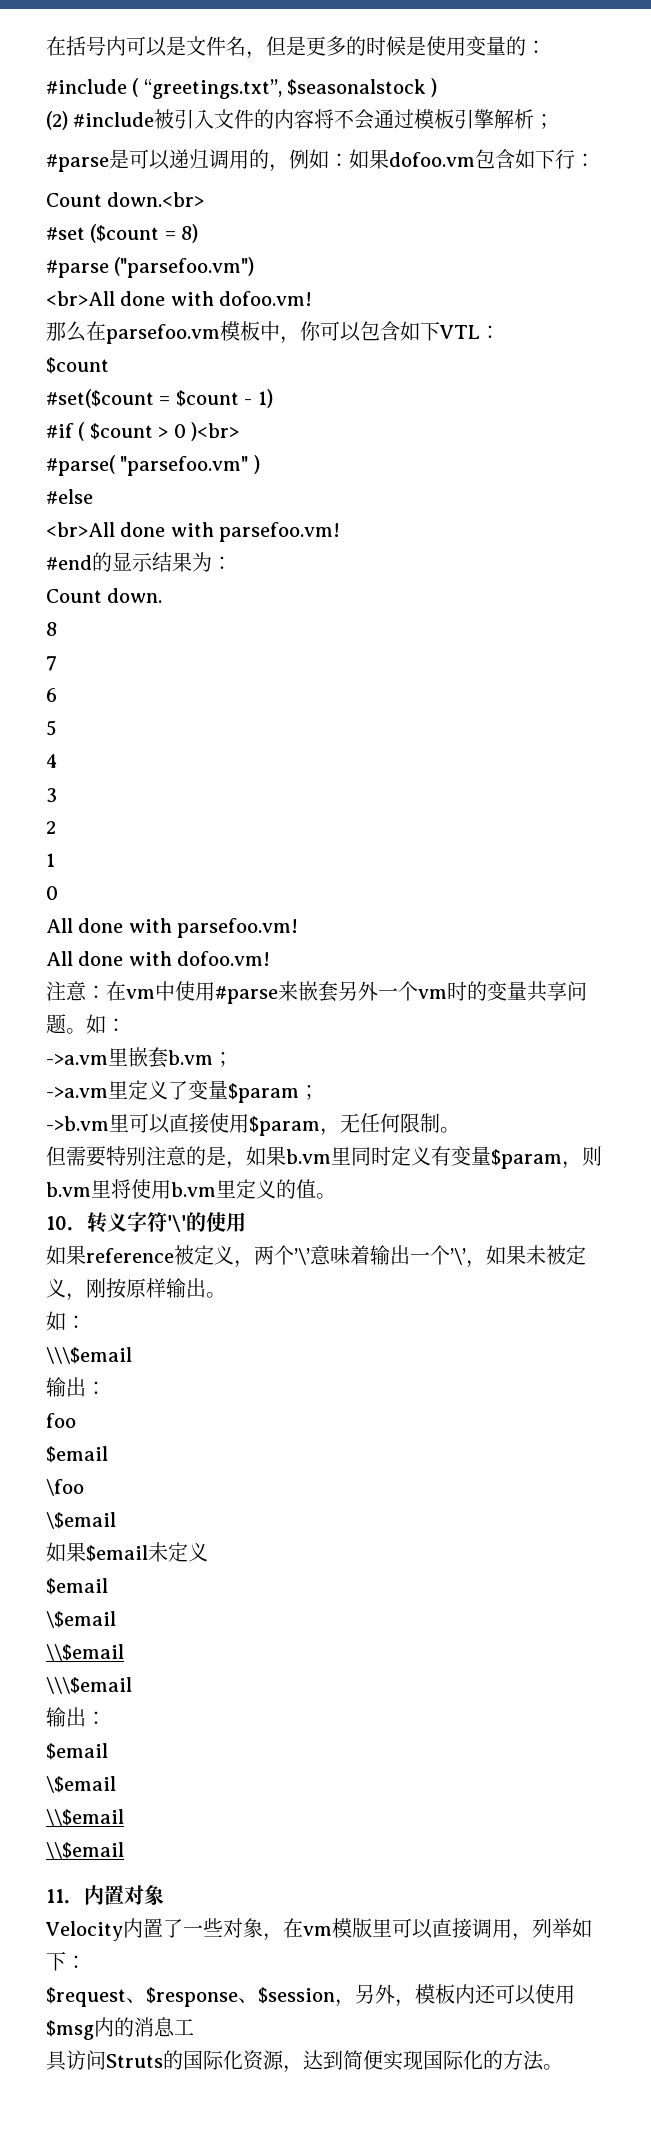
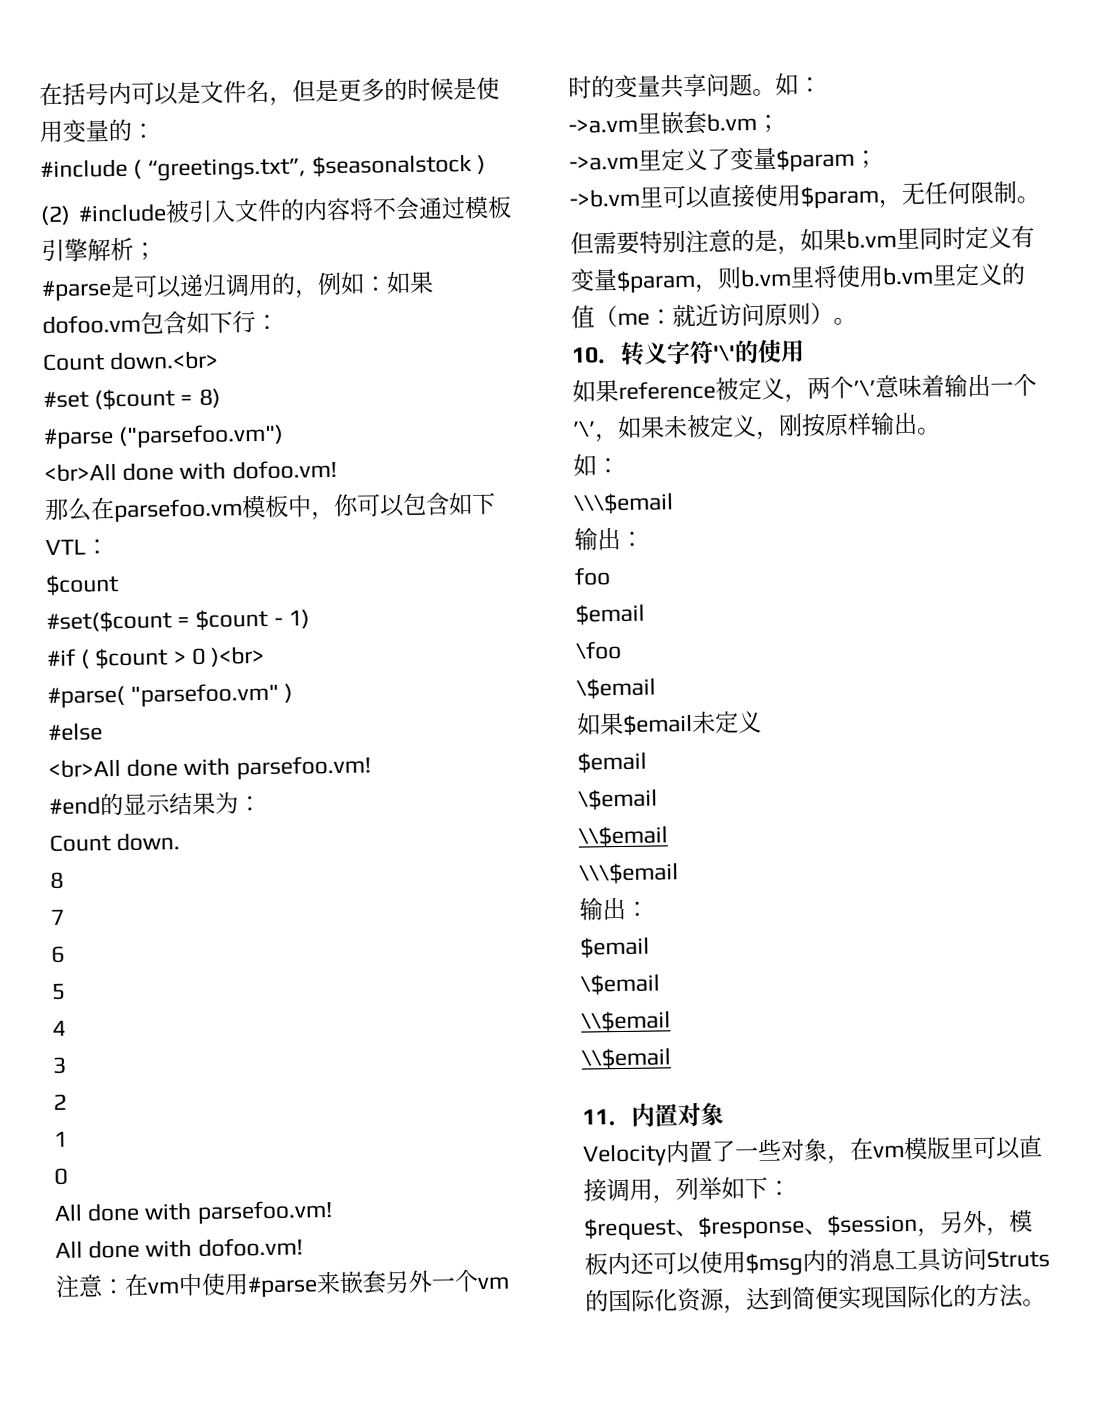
- 但需要特别注意的是，如果b.vm里同时定义有变量$param，则b.vm里将使用b.vm里定义的值。
+ 但需要特别注意的是，如果b.vm里同时定义有变量$param，则b.vm里将使用b.vm里定义的值（me：就近访问原则）。
- $request、$response、$session，另外，模板内还可以使用$msg内的消息工
- 具访问Struts的国际化资源，达到简便实现国际化的方法。
+ $request、$response、$session，另外，模板内还可以使用$msg内的消息工具访问Struts的国际化资源，达到简便实现国际化的方法。

